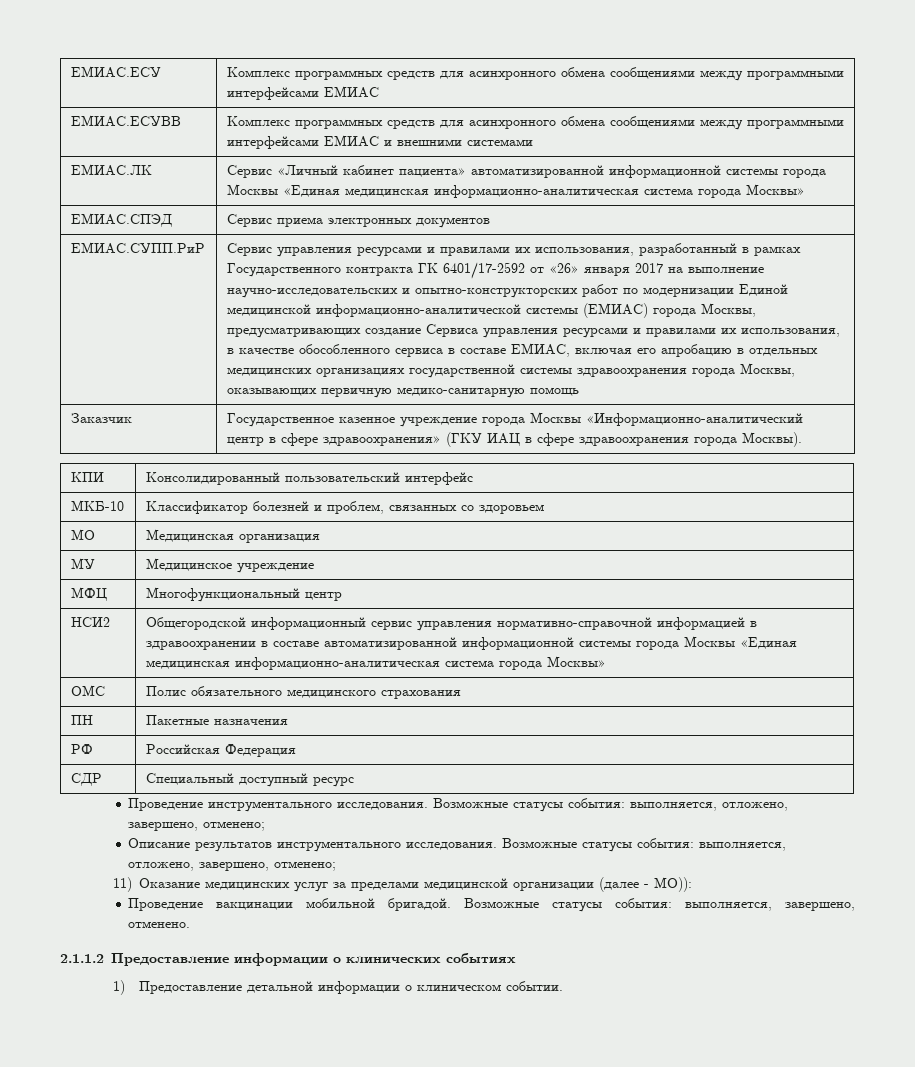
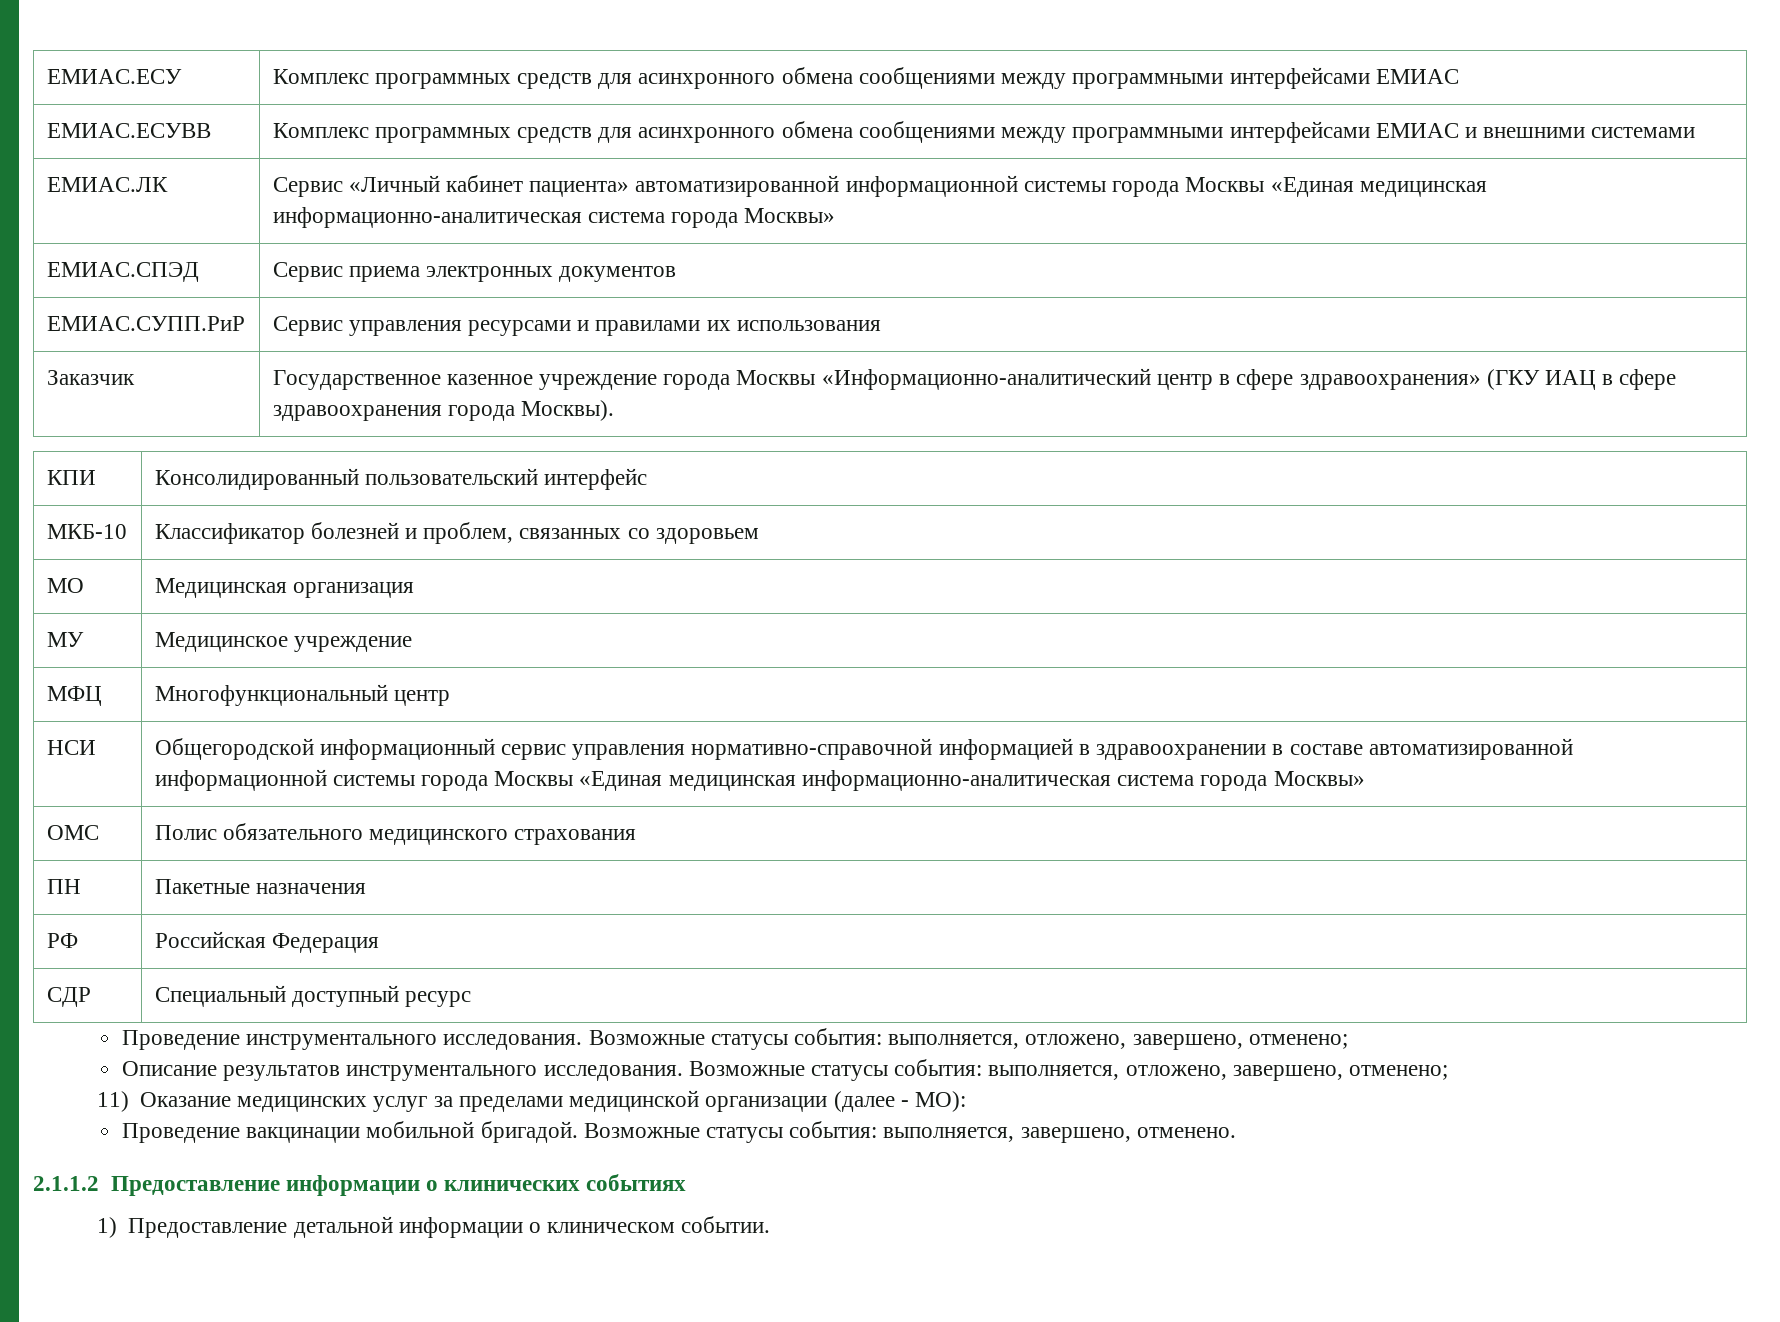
- Сервис управления ресурсами и правилами их использования, разработанный в рамках Государственного контракта ГК 6401/17-2592 от «26» января 2017 на выполнение научно-исследовательских и опытно-конструкторских работ по модернизации Единой медицинской информационно-аналитической системы (ЕМИАС) города Москвы, предусматривающих создание Сервиса управления ресурсами и правилами их использования, в качестве обособленного сервиса в составе ЕМИАС, включая его апробацию в отдельных медицинских организациях государственной системы здравоохранения города Москвы, оказывающих первичную медико-санитарную помощь
+ Сервис управления ресурсами и правилами их использования
- НСИ2 | Общегородской информационный сервис управления нормативно-справочной информацией в здравоохранении в составе автоматизированной информационной системы города Москвы «Единая медицинская информационно-аналитическая система города Москвы»
+ НСИ | Общегородской информационный сервис управления нормативно-справочной информацией в здравоохранении в составе автоматизированной информационной системы города Москвы «Единая медицинская информационно-аналитическая система города Москвы»
- 11) Оказание медицинских услуг за пределами медицинской организации (далее - МО)):
+ 11) Оказание медицинских услуг за пределами медицинской организации (далее - МО):

